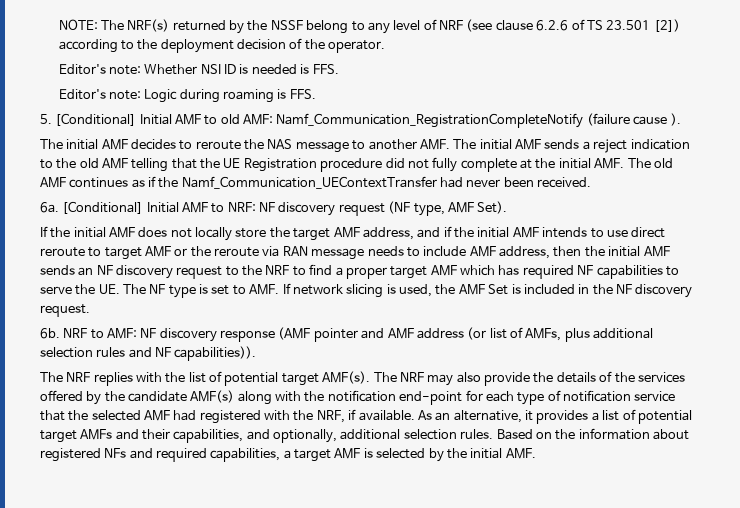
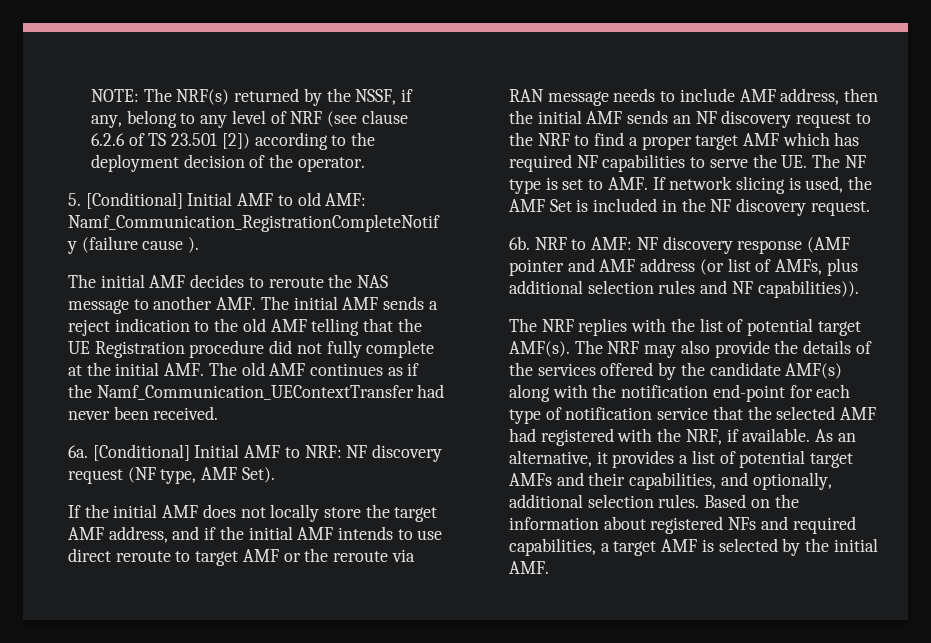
- NOTE: The NRF(s) returned by the NSSF belong to any level of NRF (see clause 6.2.6 of TS 23.501 [2]) according to the deployment decision of the operator.
+ NOTE: The NRF(s) returned by the NSSF, if any, belong to any level of NRF (see clause 6.2.6 of TS 23.501 [2]) according to the deployment decision of the operator.
- Editor's note: Whether NSI ID is needed is FFS.
- Editor's note: Logic during roaming is FFS.

